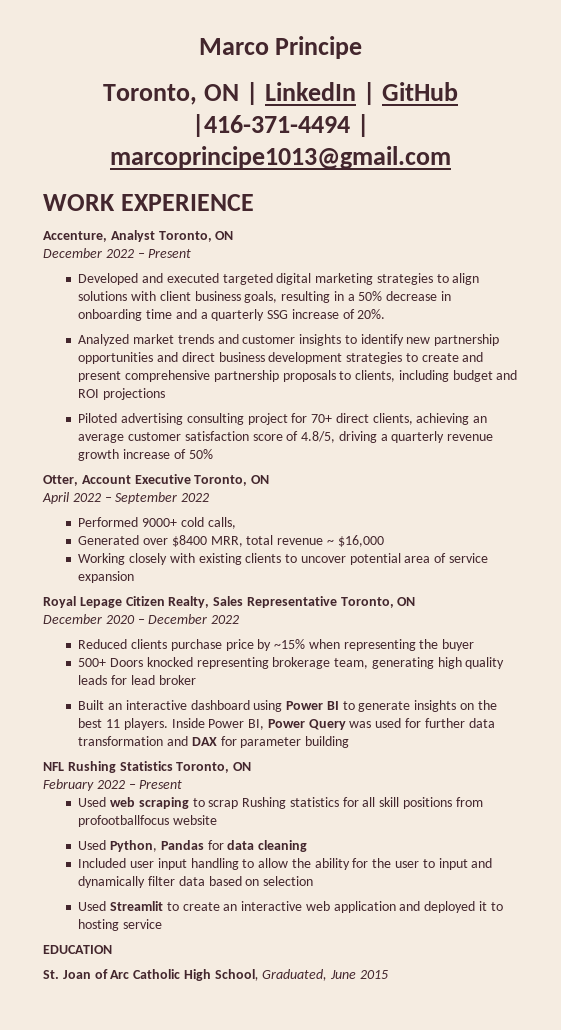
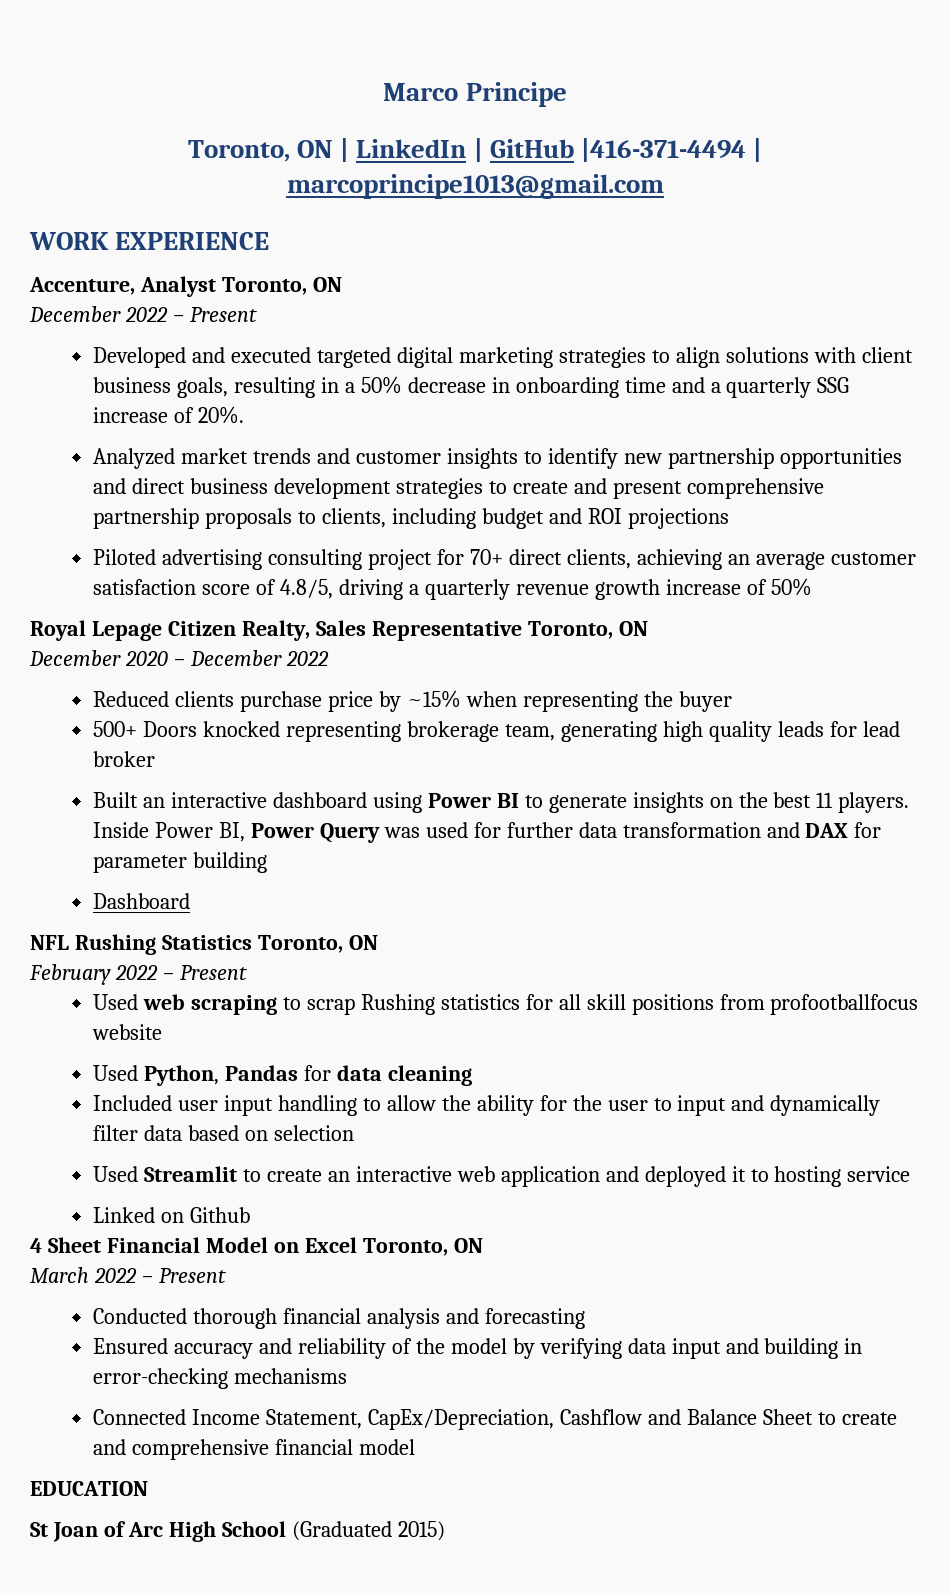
- Otter, Account Executive Toronto, ON
- April 2022 – September 2022
- Performed 9000+ cold calls,
- Generated over $8400 MRR, total revenue ~ $16,000
- Working closely with existing clients to uncover potential area of service expansion
+ Dashboard
+ Linked on Github
+ 4 Sheet Financial Model on Excel Toronto, ON
+ March 2022 – Present
+ Conducted thorough financial analysis and forecasting
+ Ensured accuracy and reliability of the model by verifying data input and building in error-checking mechanisms
+ Connected Income Statement, CapEx/Depreciation, Cashflow and Balance Sheet to create and comprehensive financial model
- St. Joan of Arc Catholic High School, Graduated, June 2015
+ St Joan of Arc High School (Graduated 2015)

